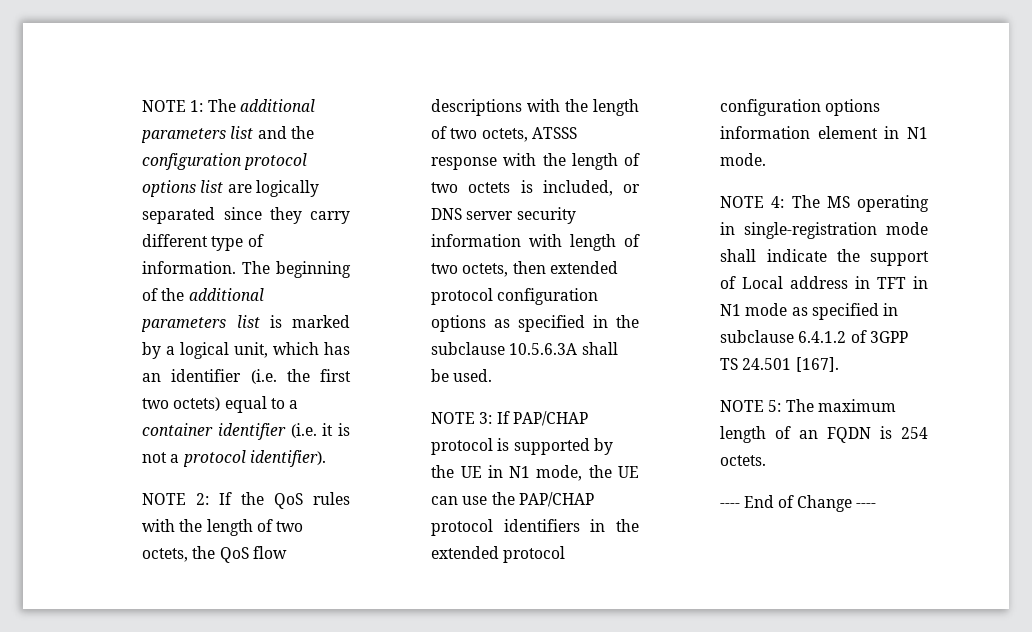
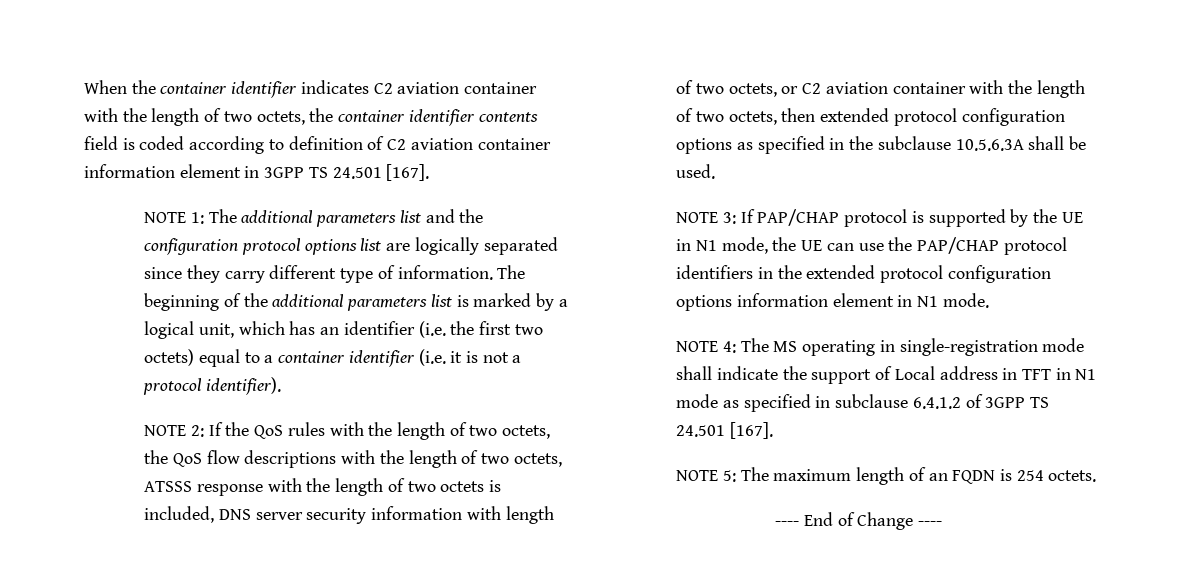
+ When the container identifier indicates C2 aviation container with the length of two octets, the container identifier contents field is coded according to definition of C2 aviation container information element in 3GPP TS 24.501 [167].
- NOTE 2: If the QoS rules with the length of two octets, the QoS flow descriptions with the length of two octets, ATSSS response with the length of two octets is included, or DNS server security information with length of two octets, then extended protocol configuration options as specified in the subclause 10.5.6.3A shall be used.
+ NOTE 2: If the QoS rules with the length of two octets, the QoS flow descriptions with the length of two octets, ATSSS response with the length of two octets is included, DNS server security information with length of two octets, or C2 aviation container with the length of two octets, then extended protocol configuration options as specified in the subclause 10.5.6.3A shall be used.

